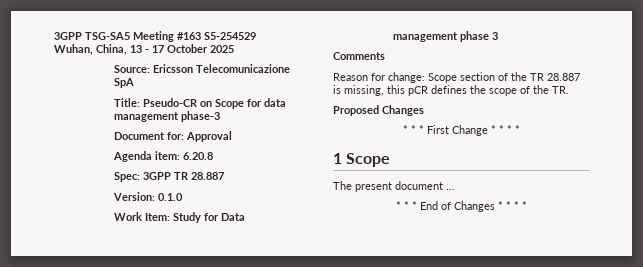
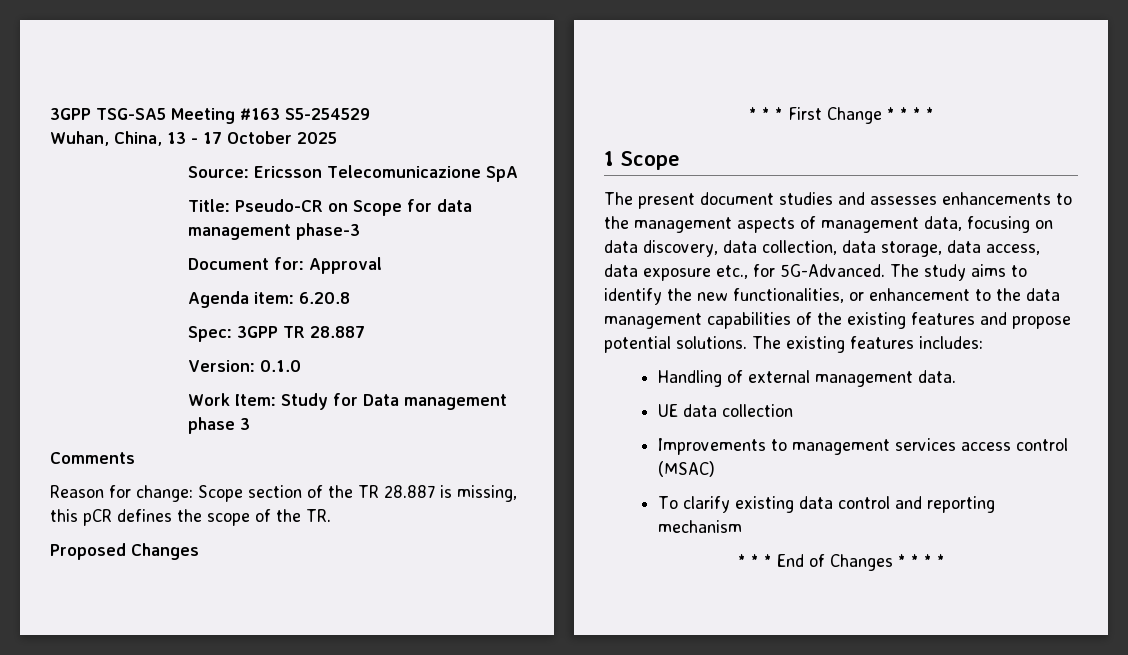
- The present document …
+ The present document studies and assesses enhancements to the management aspects of management data, focusing on data discovery, data collection, data storage, data access, data exposure etc., for 5G-Advanced. The study aims to identify the new functionalities, or enhancement to the data management capabilities of the existing features and propose potential solutions. The existing features includes:
+ Handling of external management data.
+ UE data collection
+ Improvements to management services access control (MSAC)
+ To clarify existing data control and reporting mechanism

